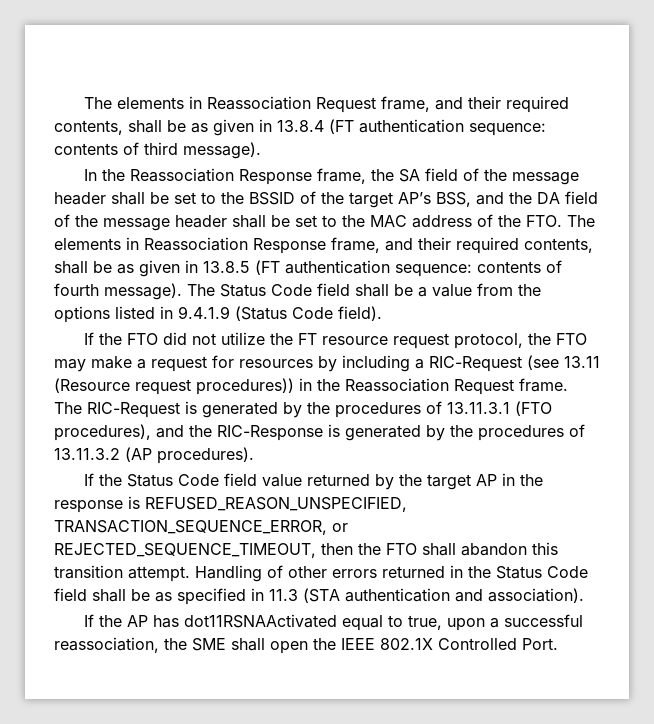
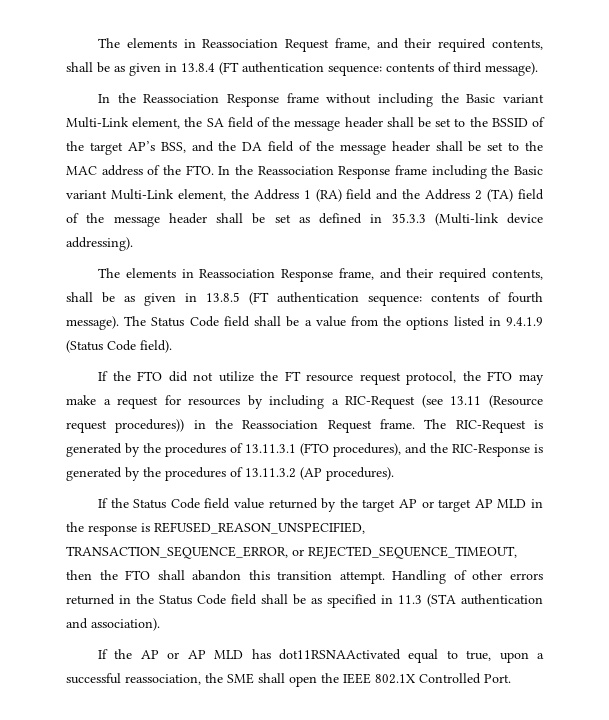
- In the Reassociation Response frame, the SA field of the message header shall be set to the BSSID of the target AP’s BSS, and the DA field of the message header shall be set to the MAC address of the FTO. The elements in Reassociation Response frame, and their required contents, shall be as given in 13.8.5 (FT authentication sequence:
+ In the Reassociation Response frame without including the Basic variant Multi-Link element, the SA field of the message header shall be set to the BSSID of the target AP’s BSS, and the DA field of the message header shall be set to the MAC address of the FTO. In the Reassociation Response frame including the Basic variant Multi-Link element, the Address 1 (RA) field and the Address 2 (TA) field of the message header shall be set as defined in 35.3.3 (Multi-link device addressing).
+ The elements in Reassociation Response frame, and their required contents, shall be as given in 13.8.5 (FT authentication sequence:
- If the Status Code field value returned by the target AP in the response is REFUSED_REASON_UNSPECIFIED, TRANSACTION_SEQUENCE_ERROR, or REJECTED_SEQUENCE_TIMEOUT, then the FTO shall abandon this transition attempt.
+ If the Status Code field value returned by the target AP or target AP MLD in the response is REFUSED_REASON_UNSPECIFIED, TRANSACTION_SEQUENCE_ERROR, or REJECTED_SEQUENCE_TIMEOUT, then the FTO shall abandon this transition attempt.
- If the AP has dot11RSNAActivated equal to true, upon a successful reassociation, the SME shall open the IEEE 802.1X Controlled Port.
+ If the AP or AP MLD has dot11RSNAActivated equal to true, upon a successful reassociation, the SME shall open the IEEE 802.1X Controlled Port.

